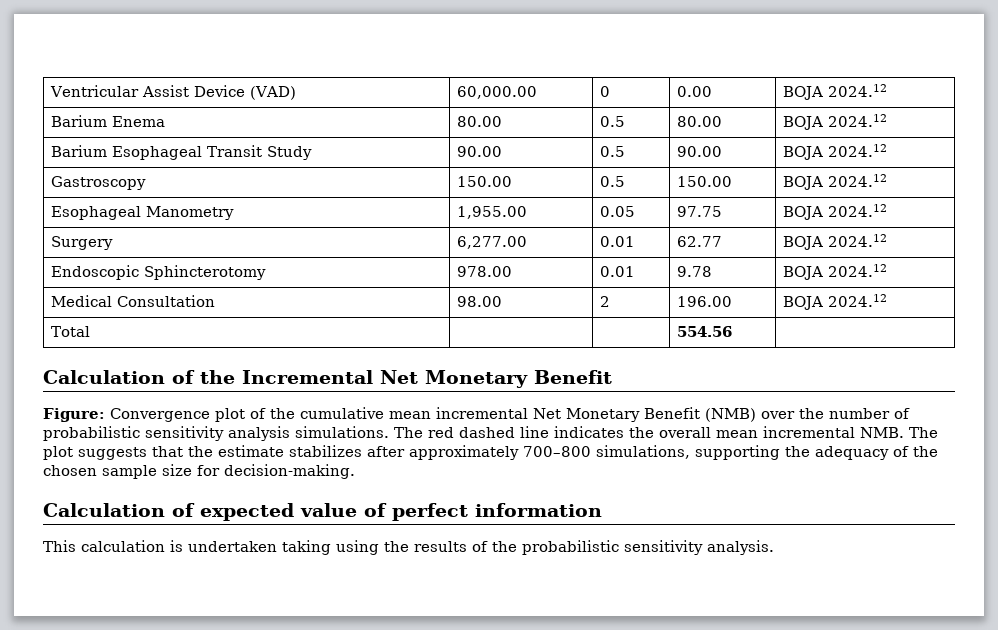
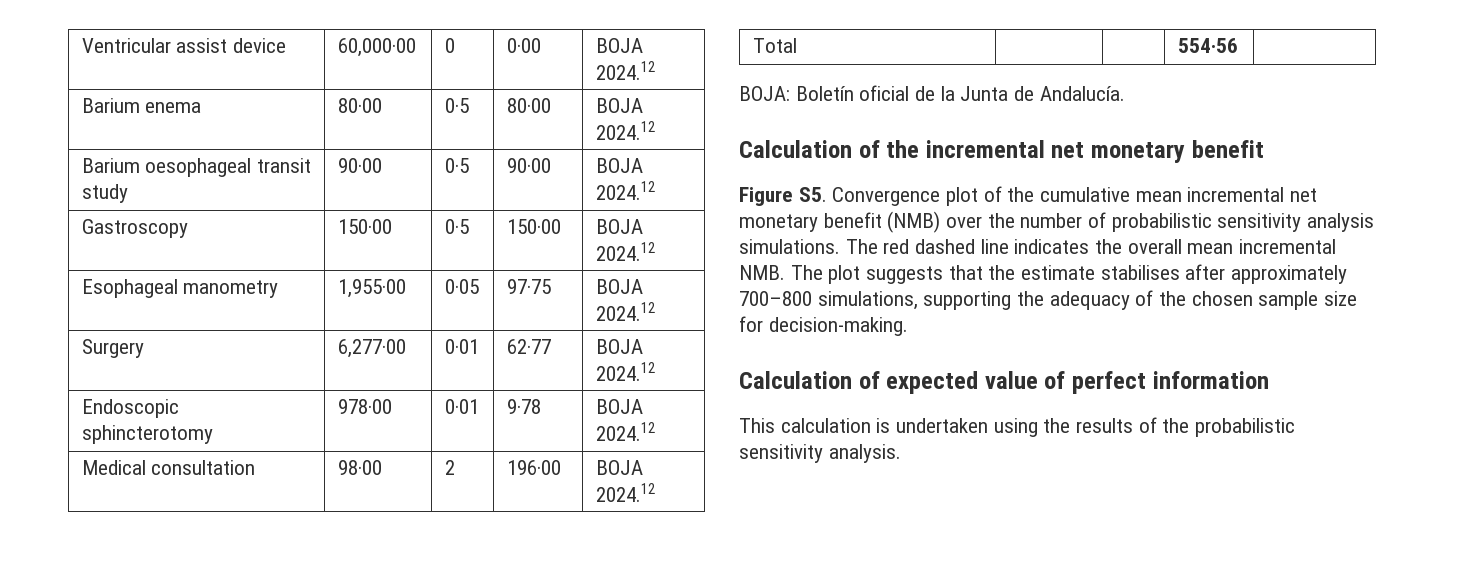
- Ventricular Assist Device (VAD) | 60,000.00 | 0 | 0.00 | BOJA 2024.12
- Barium Enema | 80.00 | 0.5 | 80.00 | BOJA 2024.12
- Barium Esophageal Transit Study | 90.00 | 0.5 | 90.00 | BOJA 2024.12
+ Ventricular assist device | 60,000·00 | 0 | 0·00 | BOJA 2024.12
+ Barium enema | 80·00 | 0·5 | 80·00 | BOJA 2024.12
+ Barium oesophageal transit study | 90·00 | 0·5 | 90·00 | BOJA 2024.12
- Gastroscopy | 150.00 | 0.5 | 150.00 | BOJA 2024.12
+ Gastroscopy | 150·00 | 0·5 | 150·00 | BOJA 2024.12
- Esophageal Manometry | 1,955.00 | 0.05 | 97.75 | BOJA 2024.12
+ Esophageal manometry | 1,955·00 | 0·05 | 97·75 | BOJA 2024.12
- Surgery | 6,277.00 | 0.01 | 62.77 | BOJA 2024.12
+ Surgery | 6,277·00 | 0·01 | 62·77 | BOJA 2024.12
- Endoscopic Sphincterotomy | 978.00 | 0.01 | 9.78 | BOJA 2024.12
+ Endoscopic sphincterotomy | 978·00 | 0·01 | 9·78 | BOJA 2024.12
- Medical Consultation | 98.00 | 2 | 196.00 | BOJA 2024.12
+ Medical consultation | 98·00 | 2 | 196·00 | BOJA 2024.12
- Total | | | 554.56 |
- Calculation of the Incremental Net Monetary Benefit
- Figure: Convergence plot of the cumulative mean incremental Net Monetary Benefit (NMB) over the number of probabilistic sensitivity analysis simulations.
+ Total | | | 554·56 |
+ BOJA: Boletín oficial de la Junta de Andalucía.
+ Calculation of the incremental net monetary benefit
+ Figure S5. Convergence plot of the cumulative mean incremental net monetary benefit (NMB) over the number of probabilistic sensitivity analysis simulations.
- The red dashed line indicates the overall mean incremental NMB. The plot suggests that the estimate stabilizes after approximately 700–800 simulations, supporting the adequacy of the chosen sample size for decision-making.
+ The red dashed line indicates the overall mean incremental NMB. The plot suggests that the estimate stabilises after approximately 700–800 simulations, supporting the adequacy of the chosen sample size for decision-making.
- This calculation is undertaken taking using the results of the probabilistic sensitivity analysis.
+ This calculation is undertaken using the results of the probabilistic sensitivity analysis.

